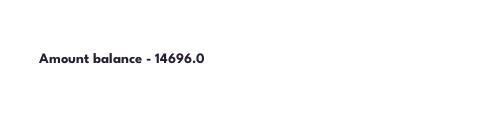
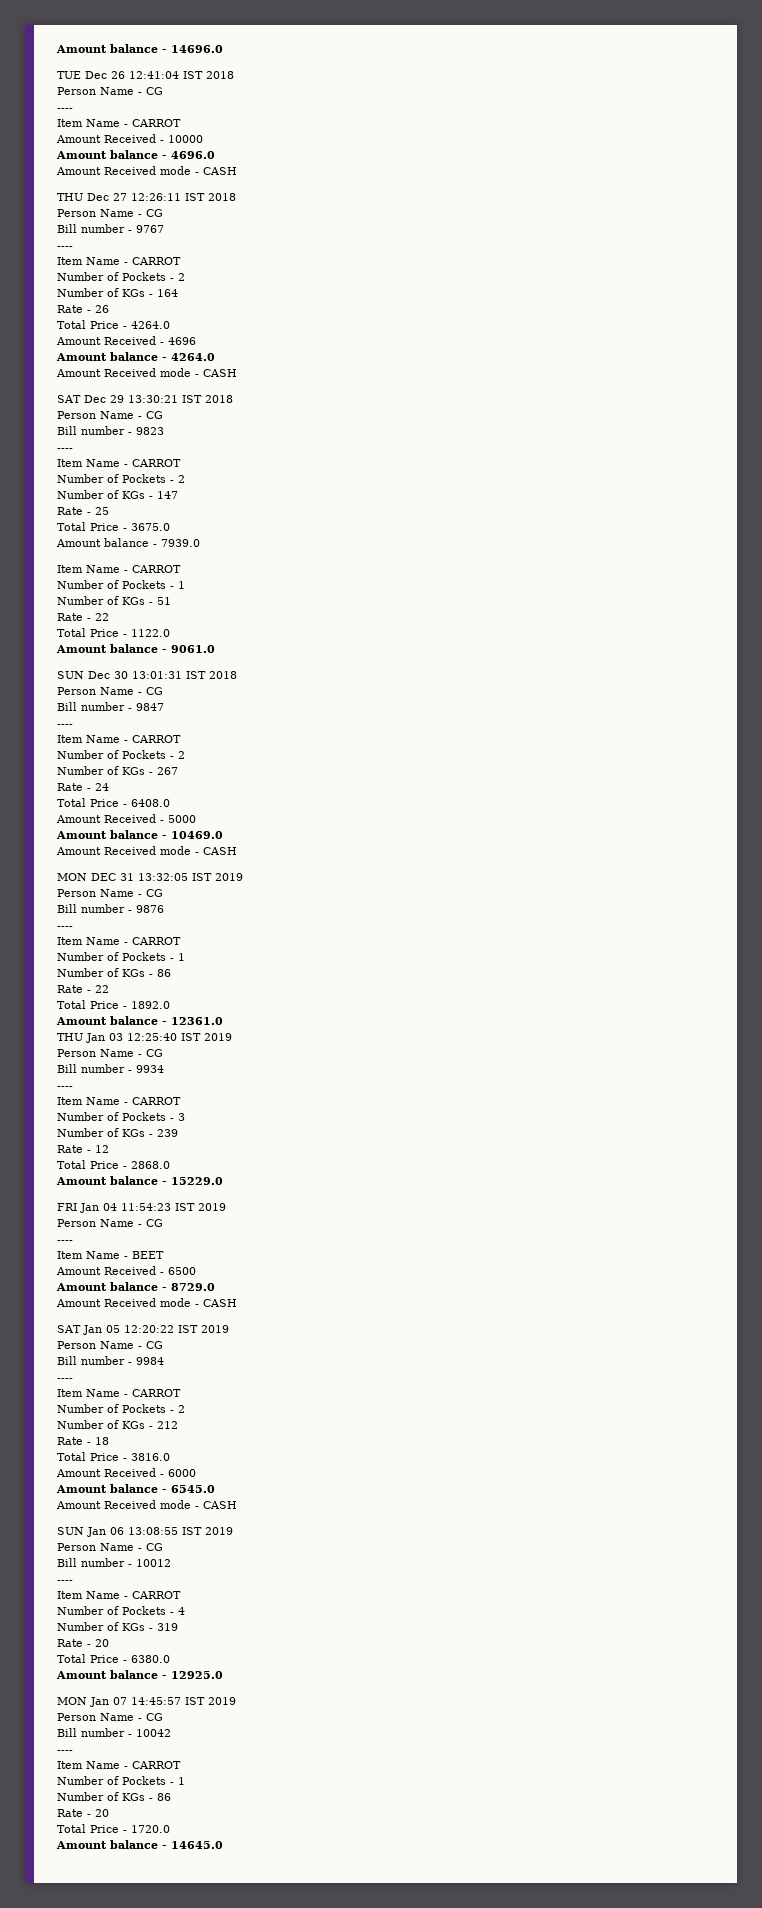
+ TUE Dec 26 12:41:04 IST 2018
+ Person Name - CG
+ ----
+ Item Name - CARROT
+ Amount Received - 10000
+ Amount balance - 4696.0
+ Amount Received mode - CASH
+ THU Dec 27 12:26:11 IST 2018
+ Person Name - CG
+ Bill number - 9767
+ ----
+ Item Name - CARROT
+ Number of Pockets - 2
+ Number of KGs - 164
+ Rate - 26
+ Total Price - 4264.0
+ Amount Received - 4696
+ Amount balance - 4264.0
+ Amount Received mode - CASH
+ SAT Dec 29 13:30:21 IST 2018
+ Person Name - CG
+ Bill number - 9823
+ ----
+ Item Name - CARROT
+ Number of Pockets - 2
+ Number of KGs - 147
+ Rate - 25
+ Total Price - 3675.0
+ Amount balance - 7939.0
+ Item Name - CARROT
+ Number of Pockets - 1
+ Number of KGs - 51
+ Rate - 22
+ Total Price - 1122.0
+ Amount balance - 9061.0
+ SUN Dec 30 13:01:31 IST 2018
+ Person Name - CG
+ Bill number - 9847
+ ----
+ Item Name - CARROT
+ Number of Pockets - 2
+ Number of KGs - 267
+ Rate - 24
+ Total Price - 6408.0
+ Amount Received - 5000
+ Amount balance - 10469.0
+ Amount Received mode - CASH
+ MON DEC 31 13:32:05 IST 2019
+ Person Name - CG
+ Bill number - 9876
+ ----
+ Item Name - CARROT
+ Number of Pockets - 1
+ Number of KGs - 86
+ Rate - 22
+ Total Price - 1892.0
+ Amount balance - 12361.0
+ THU Jan 03 12:25:40 IST 2019
+ Person Name - CG
+ Bill number - 9934
+ ----
+ Item Name - CARROT
+ Number of Pockets - 3
+ Number of KGs - 239
+ Rate - 12
+ Total Price - 2868.0
+ Amount balance - 15229.0
+ FRI Jan 04 11:54:23 IST 2019
+ Person Name - CG
+ ----
+ Item Name - BEET
+ Amount Received - 6500
+ Amount balance - 8729.0
+ Amount Received mode - CASH
+ SAT Jan 05 12:20:22 IST 2019
+ Person Name - CG
+ Bill number - 9984
+ ----
+ Item Name - CARROT
+ Number of Pockets - 2
+ Number of KGs - 212
+ Rate - 18
+ Total Price - 3816.0
+ Amount Received - 6000
+ Amount balance - 6545.0
+ Amount Received mode - CASH
+ SUN Jan 06 13:08:55 IST 2019
+ Person Name - CG
+ Bill number - 10012
+ ----
+ Item Name - CARROT
+ Number of Pockets - 4
+ Number of KGs - 319
+ Rate - 20
+ Total Price - 6380.0
+ Amount balance - 12925.0
+ MON Jan 07 14:45:57 IST 2019
+ Person Name - CG
+ Bill number - 10042
+ ----
+ Item Name - CARROT
+ Number of Pockets - 1
+ Number of KGs - 86
+ Rate - 20
+ Total Price - 1720.0
+ Amount balance - 14645.0

